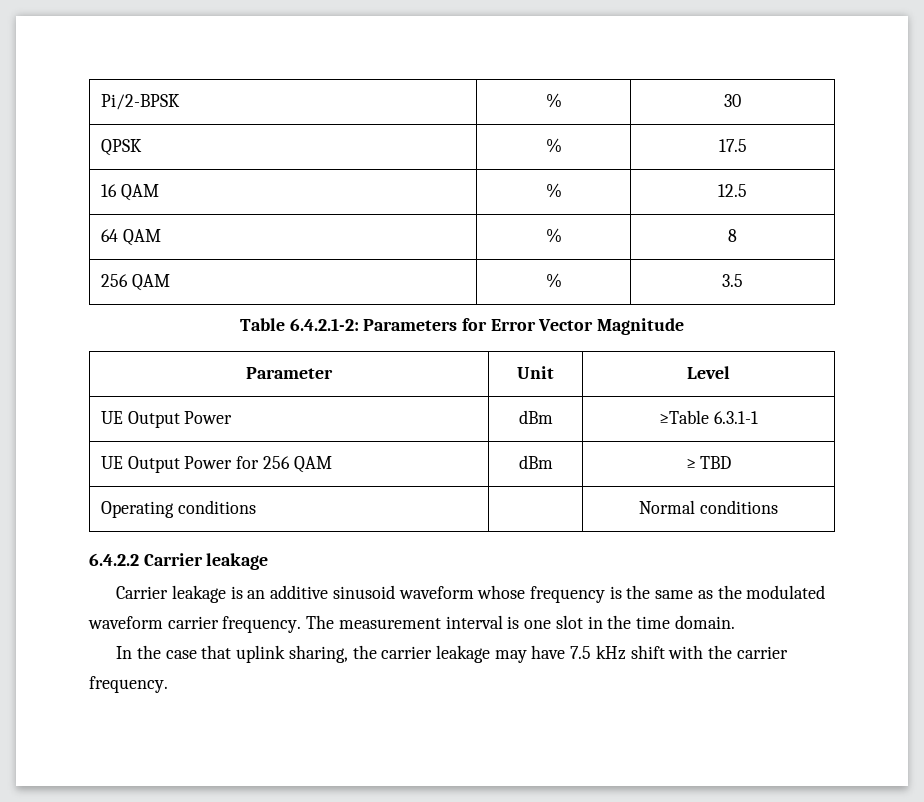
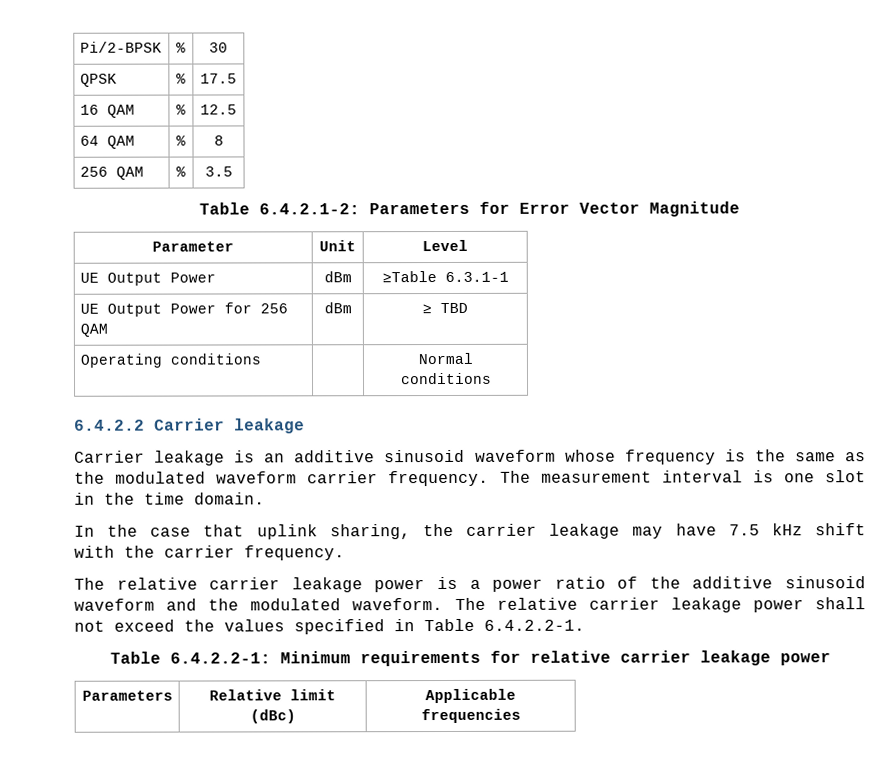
+ The relative carrier leakage power is a power ratio of the additive sinusoid waveform and the modulated waveform. The relative carrier leakage power shall not exceed the values specified in Table 6.4.2.2-1.
+ Table 6.4.2.2-1: Minimum requirements for relative carrier leakage power
+ Parameters | Relative limit (dBc) | Applicable frequencies

